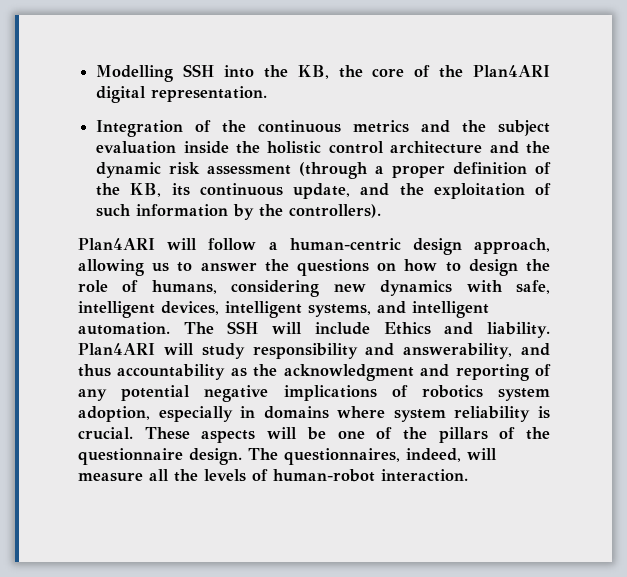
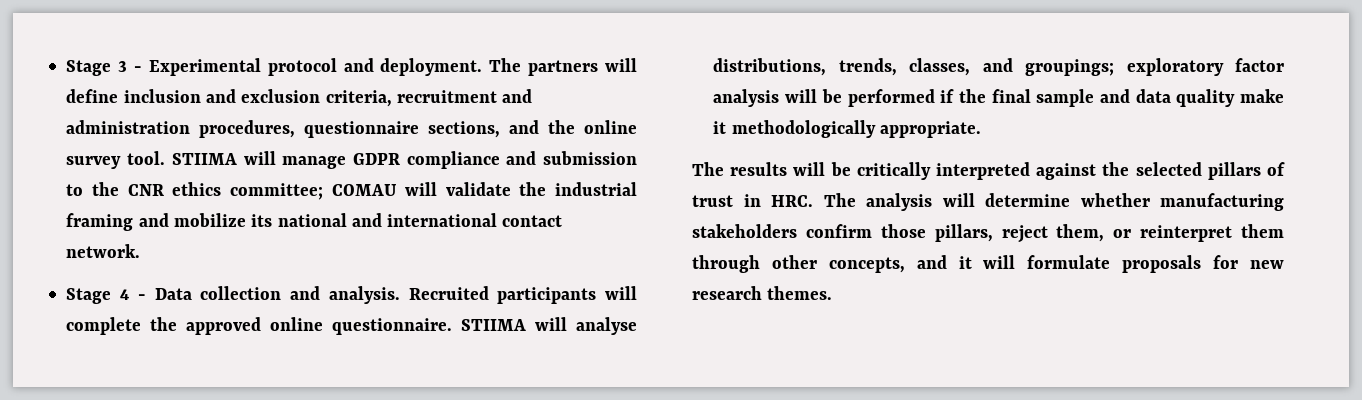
- Modelling SSH into the KB, the core of the Plan4ARI digital representation.
- Integration of the continuous metrics and the subject evaluation inside the holistic control architecture and the dynamic risk assessment (through a proper definition of the KB, its continuous update, and the exploitation of such information by the controllers).
- Plan4ARI will follow a human-centric design approach, allowing us to answer the questions on how to design the role of humans, considering new dynamics with safe, intelligent devices, intelligent systems, and intelligent automation. The SSH will include Ethics and liability. Plan4ARI will study responsibility and answerability, and thus accountability as the acknowledgment and reporting of any potential negative implications of robotics system adoption, especially in domains where system reliability is crucial. These aspects will be one of the pillars of the questionnaire design. The questionnaires, indeed, will measure all the levels of human-robot interaction.
+ Stage 3 - Experimental protocol and deployment. The partners will define inclusion and exclusion criteria, recruitment and administration procedures, questionnaire sections, and the online survey tool. STIIMA will manage GDPR compliance and submission to the CNR ethics committee; COMAU will validate the industrial framing and mobilize its national and international contact network.
+ Stage 4 - Data collection and analysis. Recruited participants will complete the approved online questionnaire. STIIMA will analyse distributions, trends, classes, and groupings; exploratory factor analysis will be performed if the final sample and data quality make it methodologically appropriate.
+ The results will be critically interpreted against the selected pillars of trust in HRC. The analysis will determine whether manufacturing stakeholders confirm those pillars, reject them, or reinterpret them through other concepts, and it will formulate proposals for new research themes.

